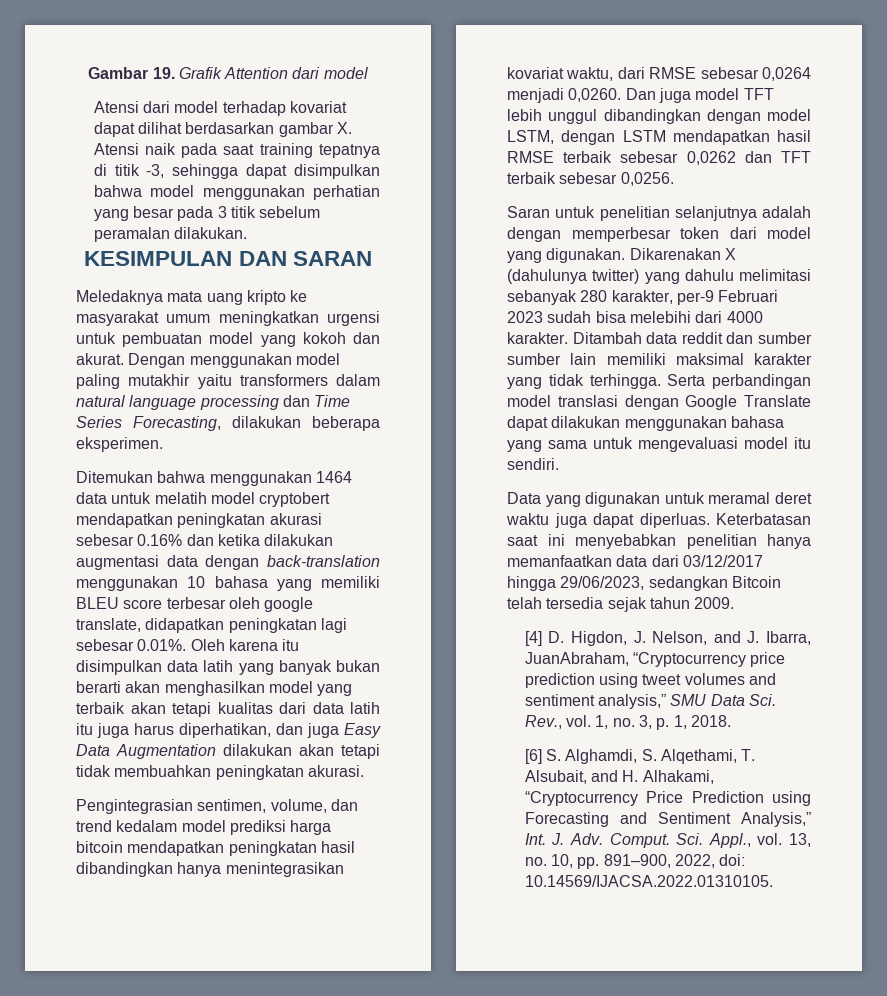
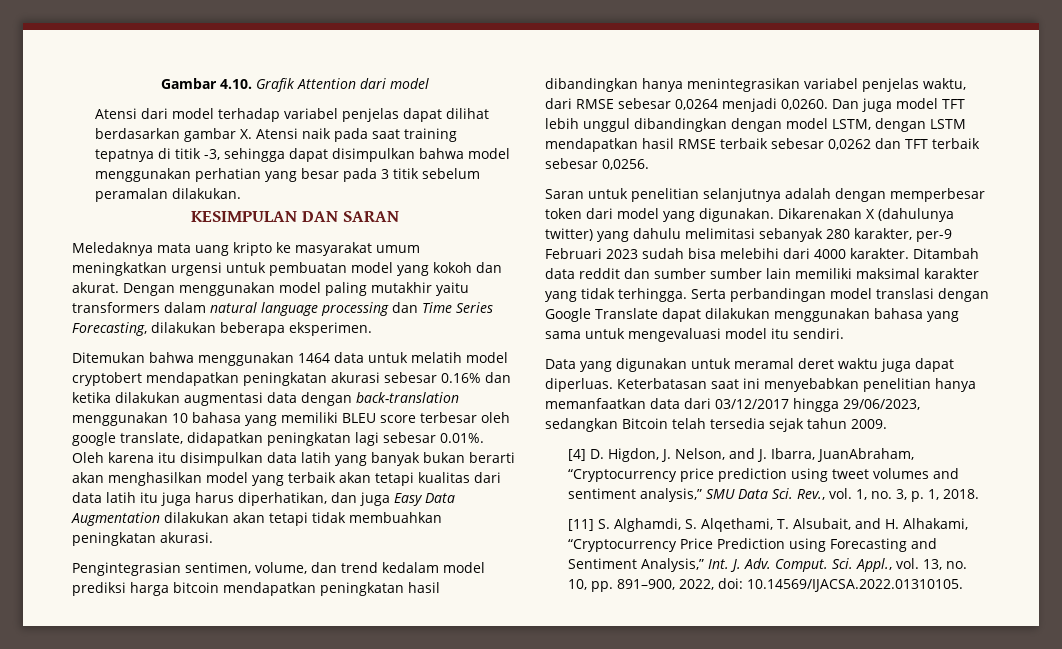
- Gambar 19. Grafik Attention dari model
+ Gambar 4.10. Grafik Attention dari model
- Atensi dari model terhadap kovariat dapat dilihat berdasarkan gambar X. Atensi naik pada saat training tepatnya di titik -3, sehingga dapat disimpulkan bahwa model menggunakan perhatian yang besar pada 3 titik sebelum peramalan dilakukan.
+ Atensi dari model terhadap variabel penjelas dapat dilihat berdasarkan gambar X. Atensi naik pada saat training tepatnya di titik -3, sehingga dapat disimpulkan bahwa model menggunakan perhatian yang besar pada 3 titik sebelum peramalan dilakukan.
- Pengintegrasian sentimen, volume, dan trend kedalam model prediksi harga bitcoin mendapatkan peningkatan hasil dibandingkan hanya menintegrasikan kovariat waktu, dari RMSE sebesar 0,0264 menjadi 0,0260.
+ Pengintegrasian sentimen, volume, dan trend kedalam model prediksi harga bitcoin mendapatkan peningkatan hasil dibandingkan hanya menintegrasikan variabel penjelas waktu, dari RMSE sebesar 0,0264 menjadi 0,0260.
- [6] S. Alghamdi, S. Alqethami, T. Alsubait, and H. Alhakami, “Cryptocurrency Price Prediction using Forecasting and Sentiment Analysis,” Int. J. Adv. Comput.
+ [11] S. Alghamdi, S. Alqethami, T. Alsubait, and H. Alhakami, “Cryptocurrency Price Prediction using Forecasting and Sentiment Analysis,” Int. J. Adv. Comput.

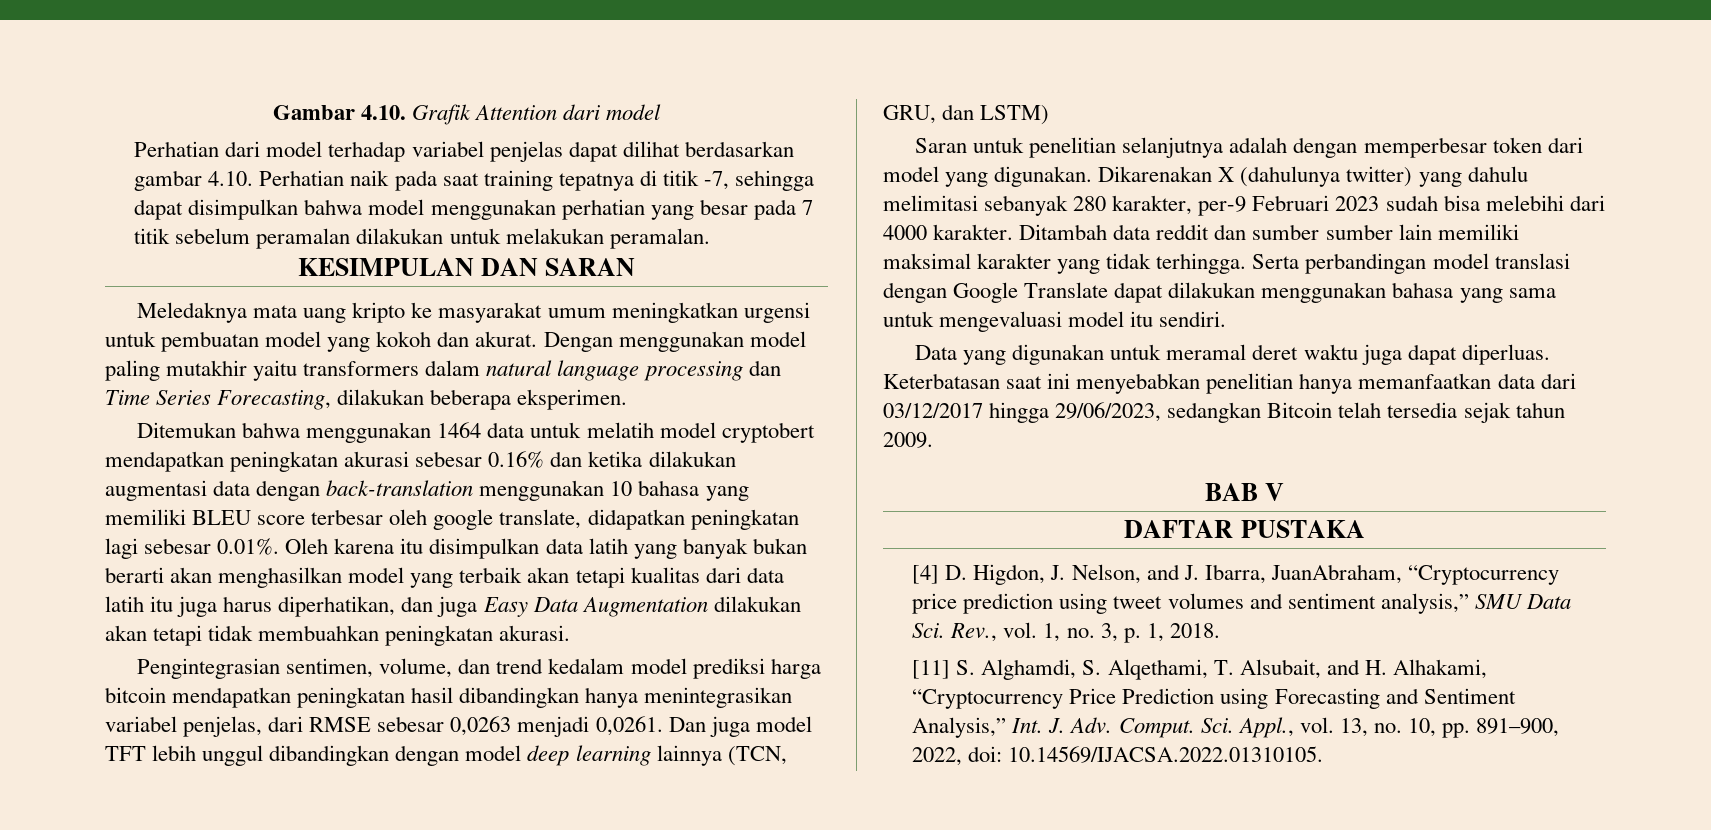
- Atensi dari model terhadap variabel penjelas dapat dilihat berdasarkan gambar X. Atensi naik pada saat training tepatnya di titik -3, sehingga dapat disimpulkan bahwa model menggunakan perhatian yang besar pada 3 titik sebelum peramalan dilakukan.
+ Perhatian dari model terhadap variabel penjelas dapat dilihat berdasarkan gambar 4.10. Perhatian naik pada saat training tepatnya di titik -7, sehingga dapat disimpulkan bahwa model menggunakan perhatian yang besar pada 7 titik sebelum peramalan dilakukan untuk melakukan peramalan.
- Pengintegrasian sentimen, volume, dan trend kedalam model prediksi harga bitcoin mendapatkan peningkatan hasil dibandingkan hanya menintegrasikan variabel penjelas waktu, dari RMSE sebesar 0,0264 menjadi 0,0260.
+ Pengintegrasian sentimen, volume, dan trend kedalam model prediksi harga bitcoin mendapatkan peningkatan hasil dibandingkan hanya menintegrasikan variabel penjelas, dari RMSE sebesar 0,0263 menjadi 0,0261.
- Dan juga model TFT lebih unggul dibandingkan dengan model LSTM, dengan LSTM mendapatkan hasil RMSE terbaik sebesar 0,0262 dan TFT terbaik sebesar 0,0256.
+ Dan juga model TFT lebih unggul dibandingkan dengan model deep learning lainnya (TCN, GRU, dan LSTM)
+ BAB V
+ DAFTAR PUSTAKA

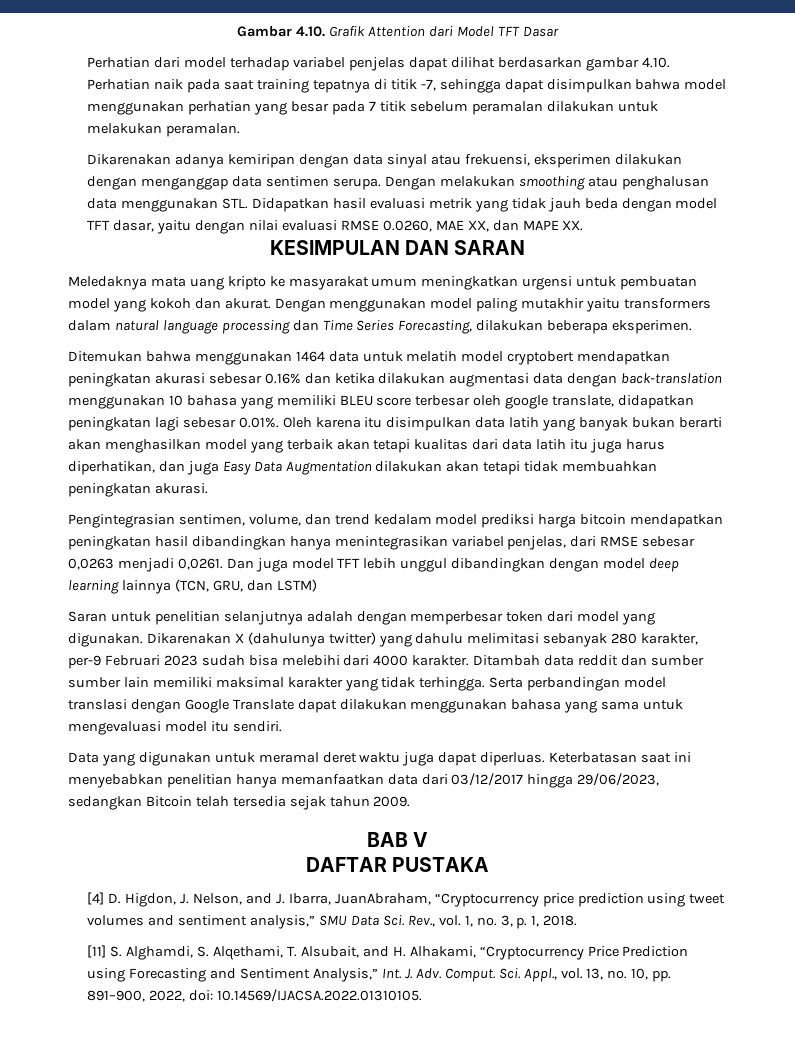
- Gambar 4.10. Grafik Attention dari model
+ Gambar 4.10. Grafik Attention dari Model TFT Dasar
+ Dikarenakan adanya kemiripan dengan data sinyal atau frekuensi, eksperimen dilakukan dengan menganggap data sentimen serupa. Dengan melakukan smoothing atau penghalusan data menggunakan STL. Didapatkan hasil evaluasi metrik yang tidak jauh beda dengan model TFT dasar, yaitu dengan nilai evaluasi RMSE 0.0260, MAE XX, dan MAPE XX.

